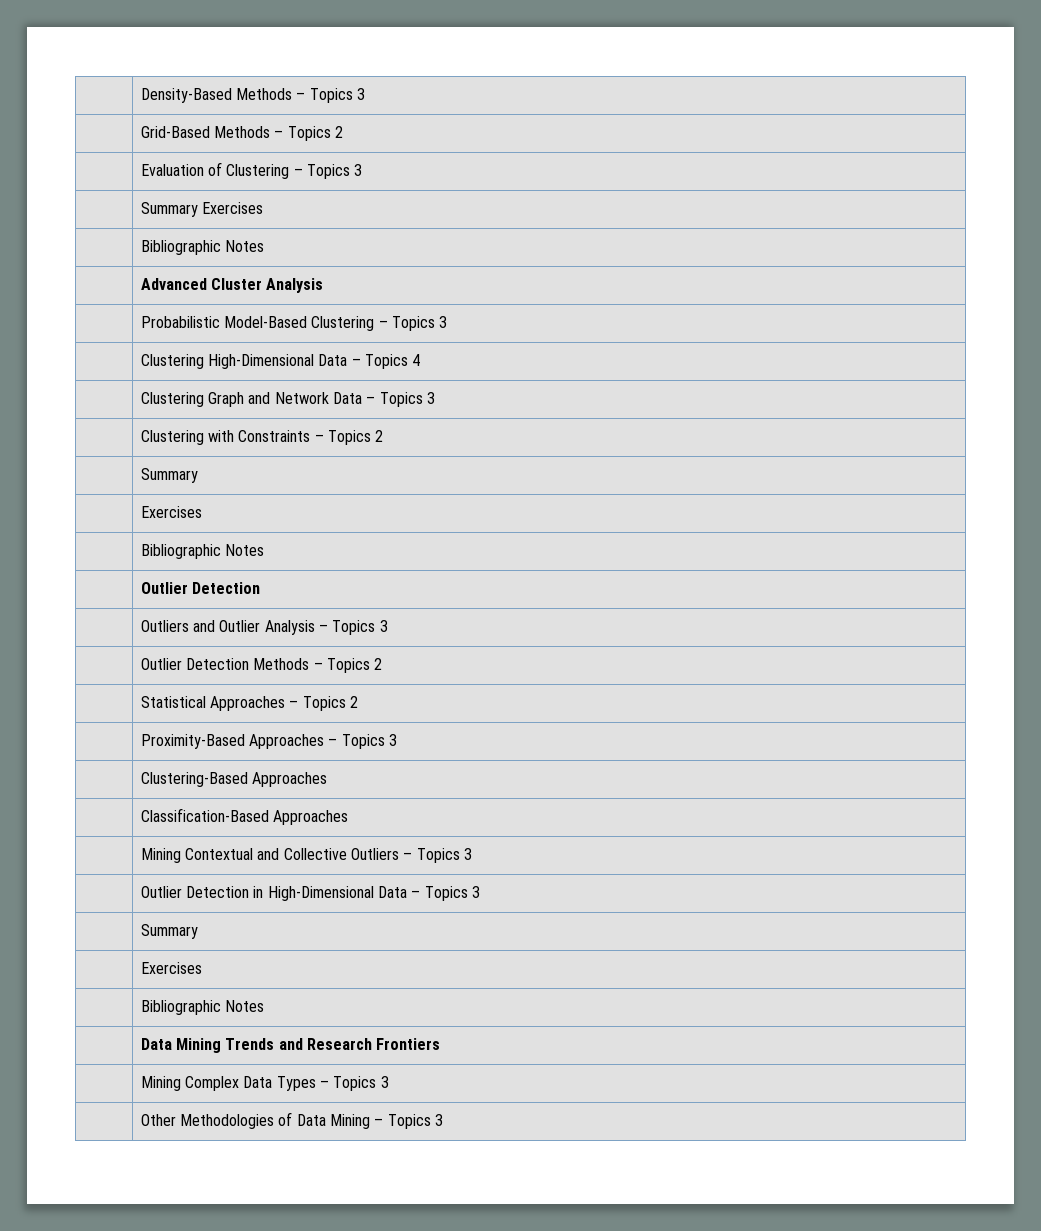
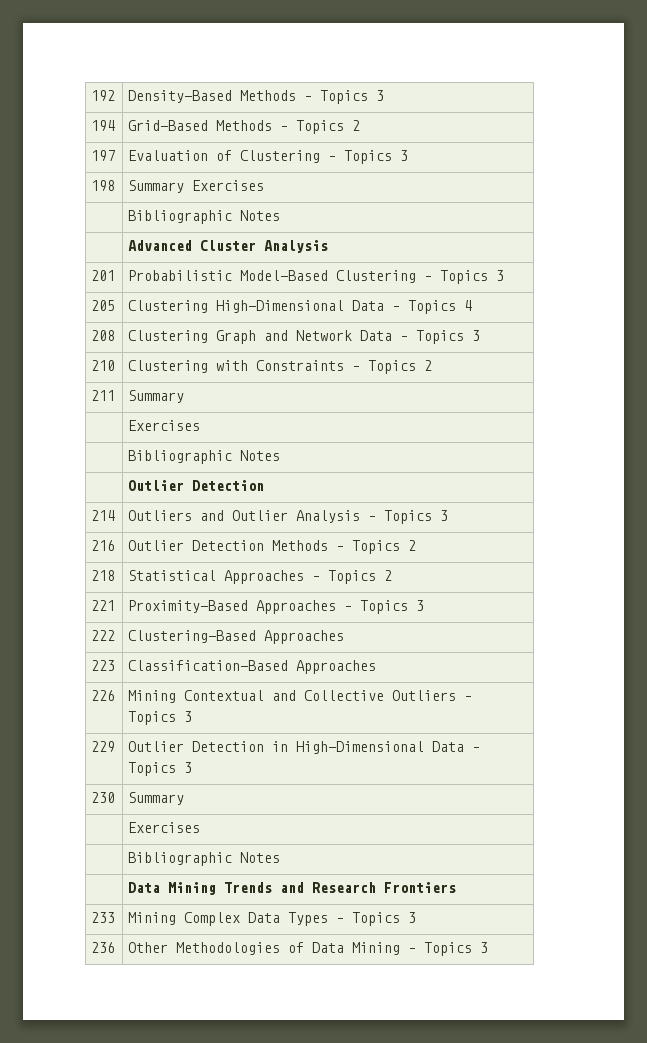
- | Density-Based Methods – Topics 3
+ 192 | Density-Based Methods – Topics 3
- | Grid-Based Methods – Topics 2
+ 194 | Grid-Based Methods – Topics 2
- | Evaluation of Clustering – Topics 3
+ 197 | Evaluation of Clustering – Topics 3
- | Summary Exercises
+ 198 | Summary Exercises
- | Probabilistic Model-Based Clustering – Topics 3
+ 201 | Probabilistic Model-Based Clustering – Topics 3
- | Clustering High-Dimensional Data – Topics 4
+ 205 | Clustering High-Dimensional Data – Topics 4
- | Clustering Graph and Network Data – Topics 3
+ 208 | Clustering Graph and Network Data – Topics 3
- | Clustering with Constraints – Topics 2
- | Summary
+ 210 | Clustering with Constraints – Topics 2
+ 211 | Summary
- | Outliers and Outlier Analysis – Topics 3
+ 214 | Outliers and Outlier Analysis – Topics 3
- | Outlier Detection Methods – Topics 2
+ 216 | Outlier Detection Methods – Topics 2
- | Statistical Approaches – Topics 2
+ 218 | Statistical Approaches – Topics 2
- | Proximity-Based Approaches – Topics 3
+ 221 | Proximity-Based Approaches – Topics 3
- | Clustering-Based Approaches
+ 222 | Clustering-Based Approaches
- | Classification-Based Approaches
+ 223 | Classification-Based Approaches
- | Mining Contextual and Collective Outliers – Topics 3
+ 226 | Mining Contextual and Collective Outliers – Topics 3
- | Outlier Detection in High-Dimensional Data – Topics 3
- | Summary
+ 229 | Outlier Detection in High-Dimensional Data – Topics 3
+ 230 | Summary
- | Mining Complex Data Types – Topics 3
+ 233 | Mining Complex Data Types – Topics 3
- | Other Methodologies of Data Mining – Topics 3
+ 236 | Other Methodologies of Data Mining – Topics 3

